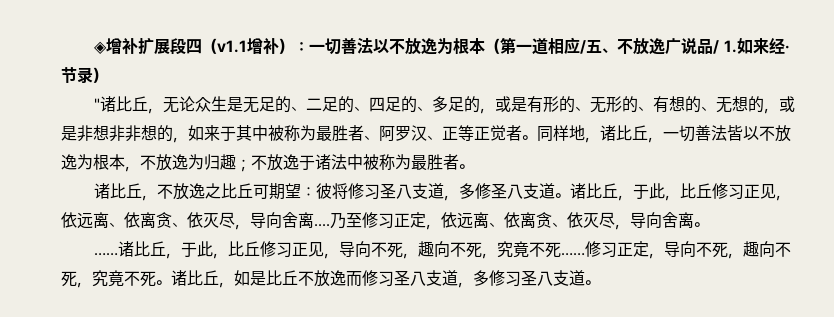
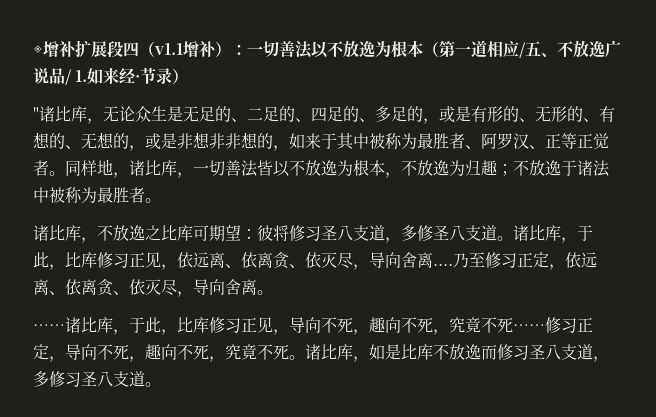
- "诸比丘，无论众生是无足的、二足的、四足的、多足的，或是有形的、无形的、有想的、无想的，或是非想非非想的，如来于其中被称为最胜者、阿罗汉、正等正觉者。
+ "诸比库，无论众生是无足的、二足的、四足的、多足的，或是有形的、无形的、有想的、无想的，或是非想非非想的，如来于其中被称为最胜者、阿罗汉、正等正觉者。
- 同样地，诸比丘，一切善法皆以不放逸为根本，不放逸为归趣；不放逸于诸法中被称为最胜者。
+ 同样地，诸比库，一切善法皆以不放逸为根本，不放逸为归趣；不放逸于诸法中被称为最胜者。
- 诸比丘，不放逸之比丘可期望：彼将修习圣八支道，多修圣八支道。
+ 诸比库，不放逸之比库可期望：彼将修习圣八支道，多修圣八支道。
- 诸比丘，于此，比丘修习正见，依远离、依离贪、依灭尽，导向舍离....
+ 诸比库，于此，比库修习正见，依远离、依离贪、依灭尽，导向舍离....
- 诸比丘，于此，比丘修习正见，导向不死，趣向不死，究竟不死……
+ 诸比库，于此，比库修习正见，导向不死，趣向不死，究竟不死……
- 诸比丘，如是比丘不放逸而修习圣八支道，多修习圣八支道。
+ 诸比库，如是比库不放逸而修习圣八支道，多修习圣八支道。

